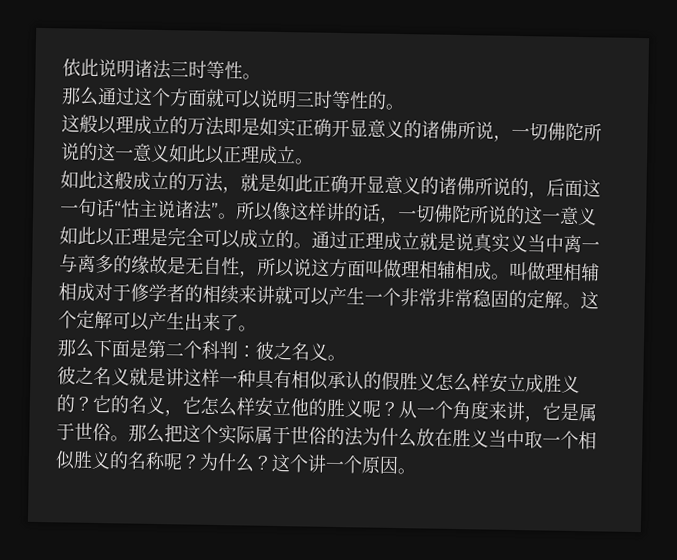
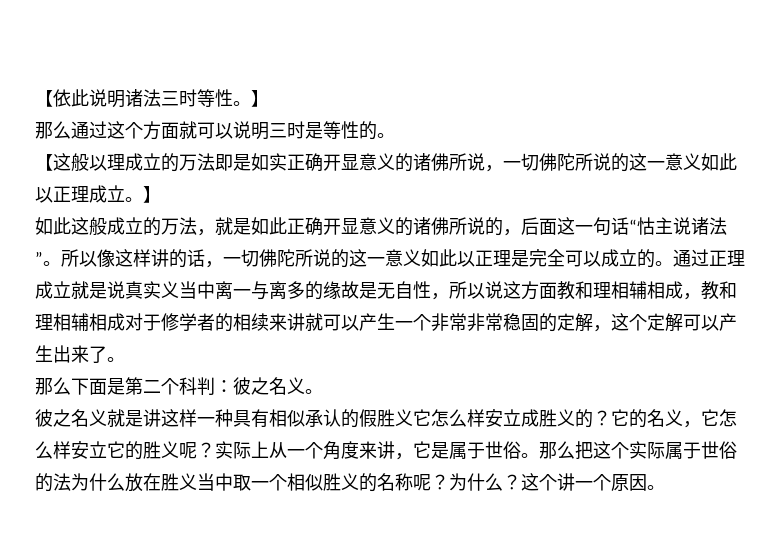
- 依此说明诸法三时等性。
+ 【依此说明诸法三时等性。】
- 那么通过这个方面就可以说明三时等性的。
+ 那么通过这个方面就可以说明三时是等性的。
- 这般以理成立的万法即是如实正确开显意义的诸佛所说，一切佛陀所说的这一意义如此以正理成立。
+ 【这般以理成立的万法即是如实正确开显意义的诸佛所说，一切佛陀所说的这一意义如此以正理成立。】
- 通过正理成立就是说真实义当中离一与离多的缘故是无自性，所以说这方面叫做理相辅相成。叫做理相辅相成对于修学者的相续来讲就可以产生一个非常非常稳固的定解。这个定解可以产生出来了。
+ 通过正理成立就是说真实义当中离一与离多的缘故是无自性，所以说这方面教和理相辅相成，教和理相辅相成对于修学者的相续来讲就可以产生一个非常非常稳固的定解，这个定解可以产生出来了。
- 彼之名义就是讲这样一种具有相似承认的假胜义怎么样安立成胜义的？
+ 彼之名义就是讲这样一种具有相似承认的假胜义它怎么样安立成胜义的？
- 它的名义，它怎么样安立他的胜义呢？
+ 它的名义，它怎么样安立它的胜义呢？
- 从一个角度来讲，它是属于世俗。
+ 实际上从一个角度来讲，它是属于世俗。

